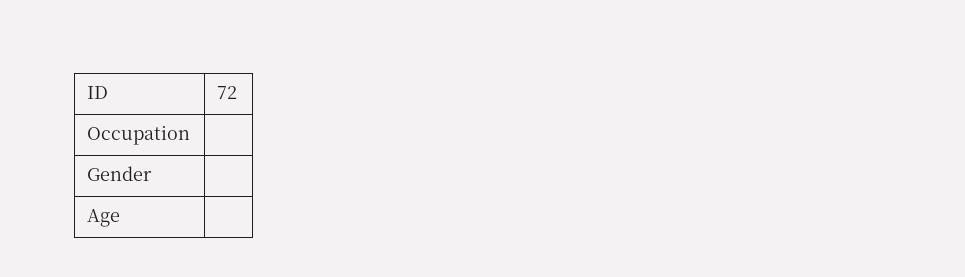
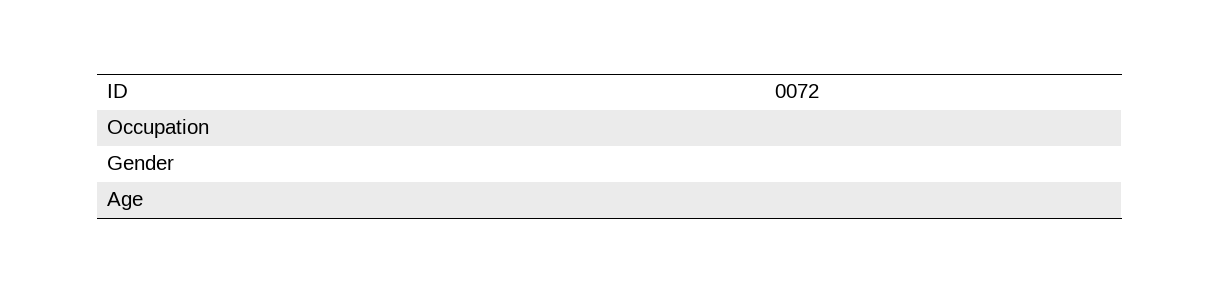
- ID | 72
+ ID | 0072

